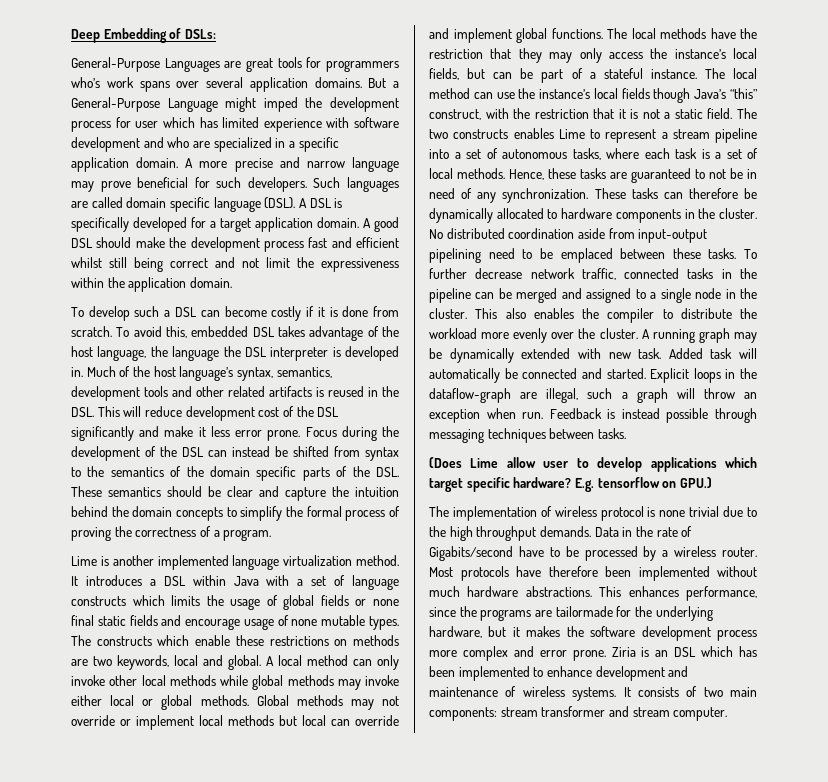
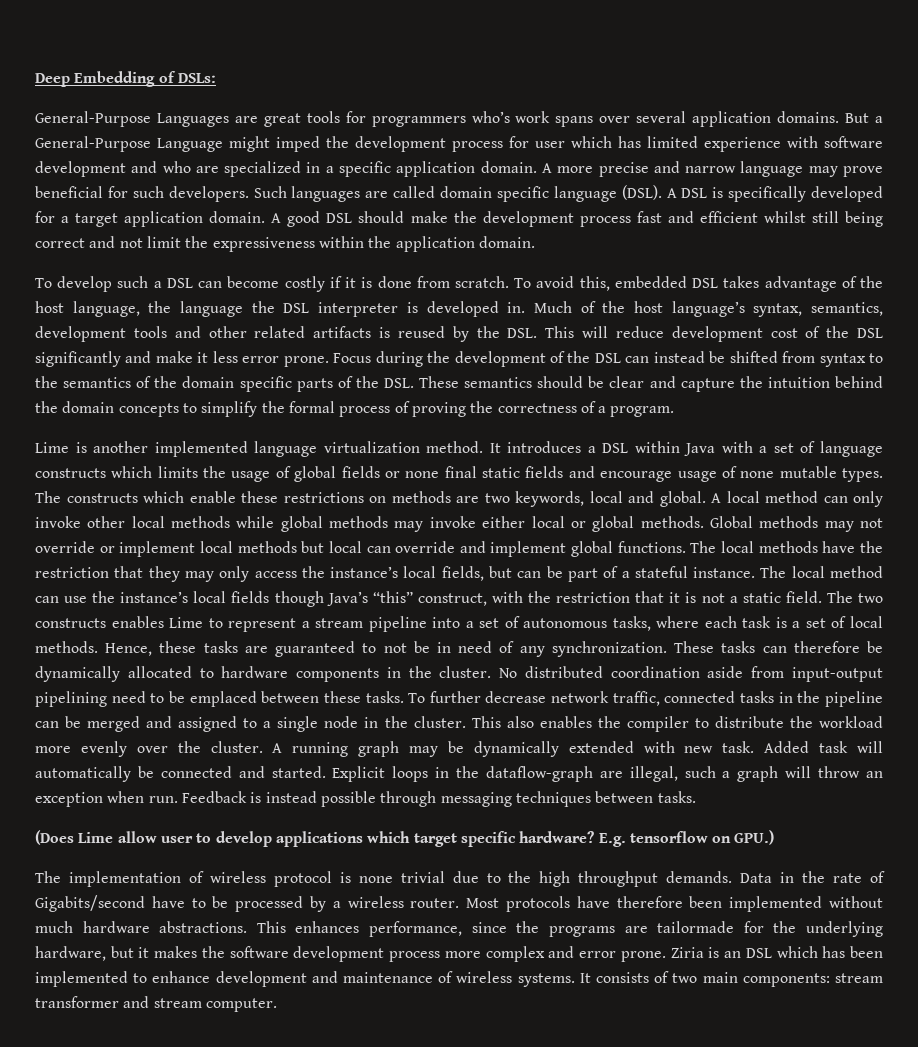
- Much of the host language’s syntax, semantics, development tools and other related artifacts is reused in the DSL. This will reduce development cost of the DSL significantly and make it less error prone.
+ Much of the host language’s syntax, semantics, development tools and other related artifacts is reused by the DSL. This will reduce development cost of the DSL significantly and make it less error prone.

